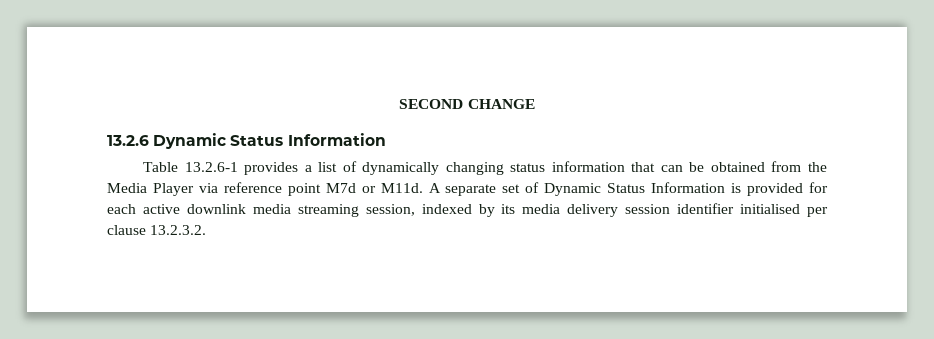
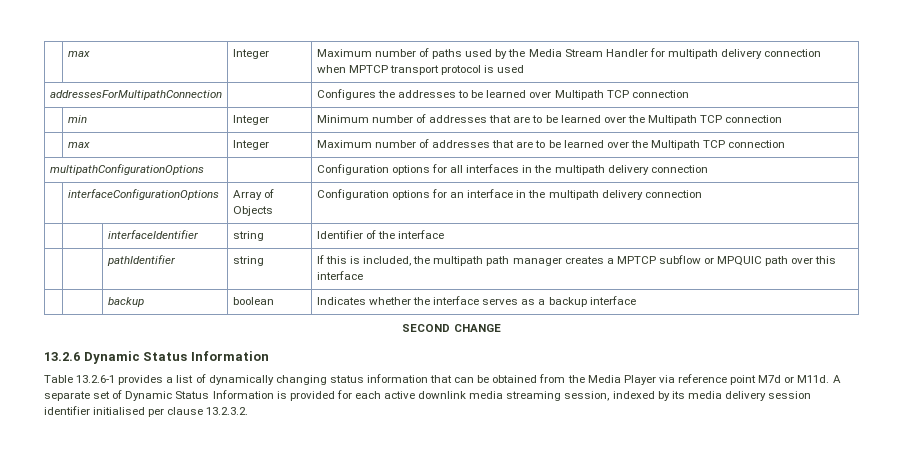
+ | max | Integer | Maximum number of paths used by the Media Stream Handler for multipath delivery connection when MPTCP transport protocol is used
+ addressesForMultipathConnection | | Configures the addresses to be learned over Multipath TCP connection
+ | min | Integer | Minimum number of addresses that are to be learned over the Multipath TCP connection
+ | max | Integer | Maximum number of addresses that are to be learned over the Multipath TCP connection
+ multipathConfigurationOptions | | Configuration options for all interfaces in the multipath delivery connection
+ | interfaceConfigurationOptions | Array of Objects | Configuration options for an interface in the multipath delivery connection
+ | | interfaceIdentifier | string | Identifier of the interface
+ | | pathIdentifier | string | If this is included, the multipath path manager creates a MPTCP subflow or MPQUIC path over this interface
+ | | backup | boolean | Indicates whether the interface serves as a backup interface

